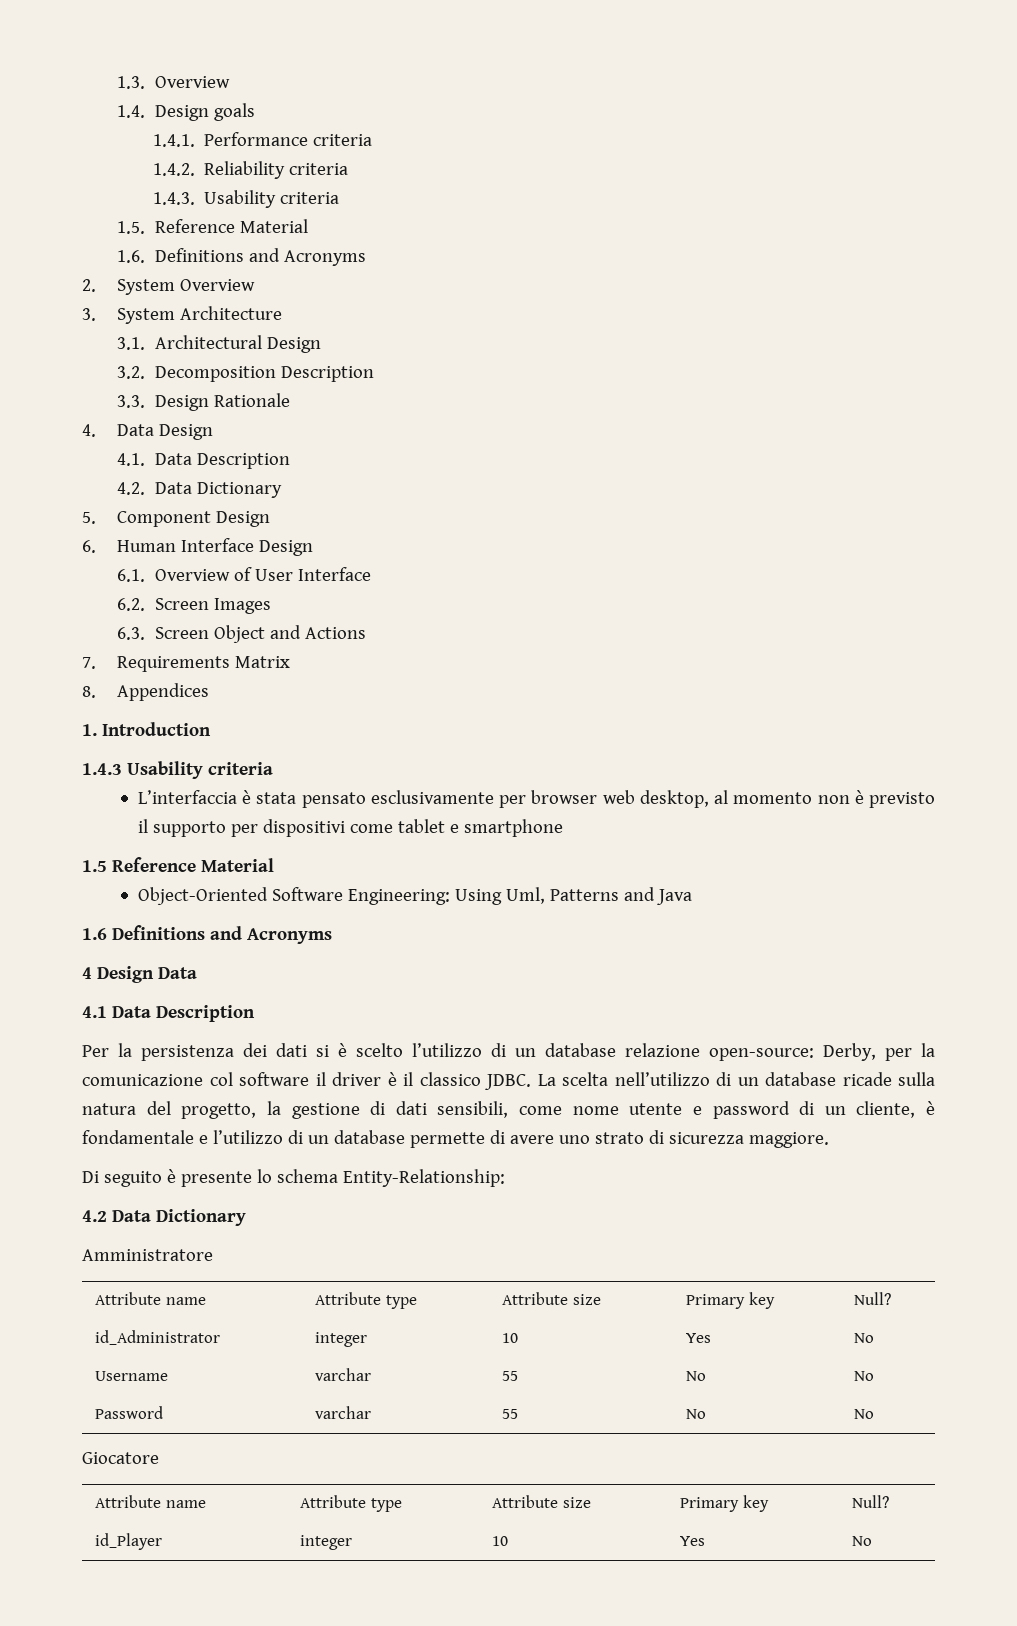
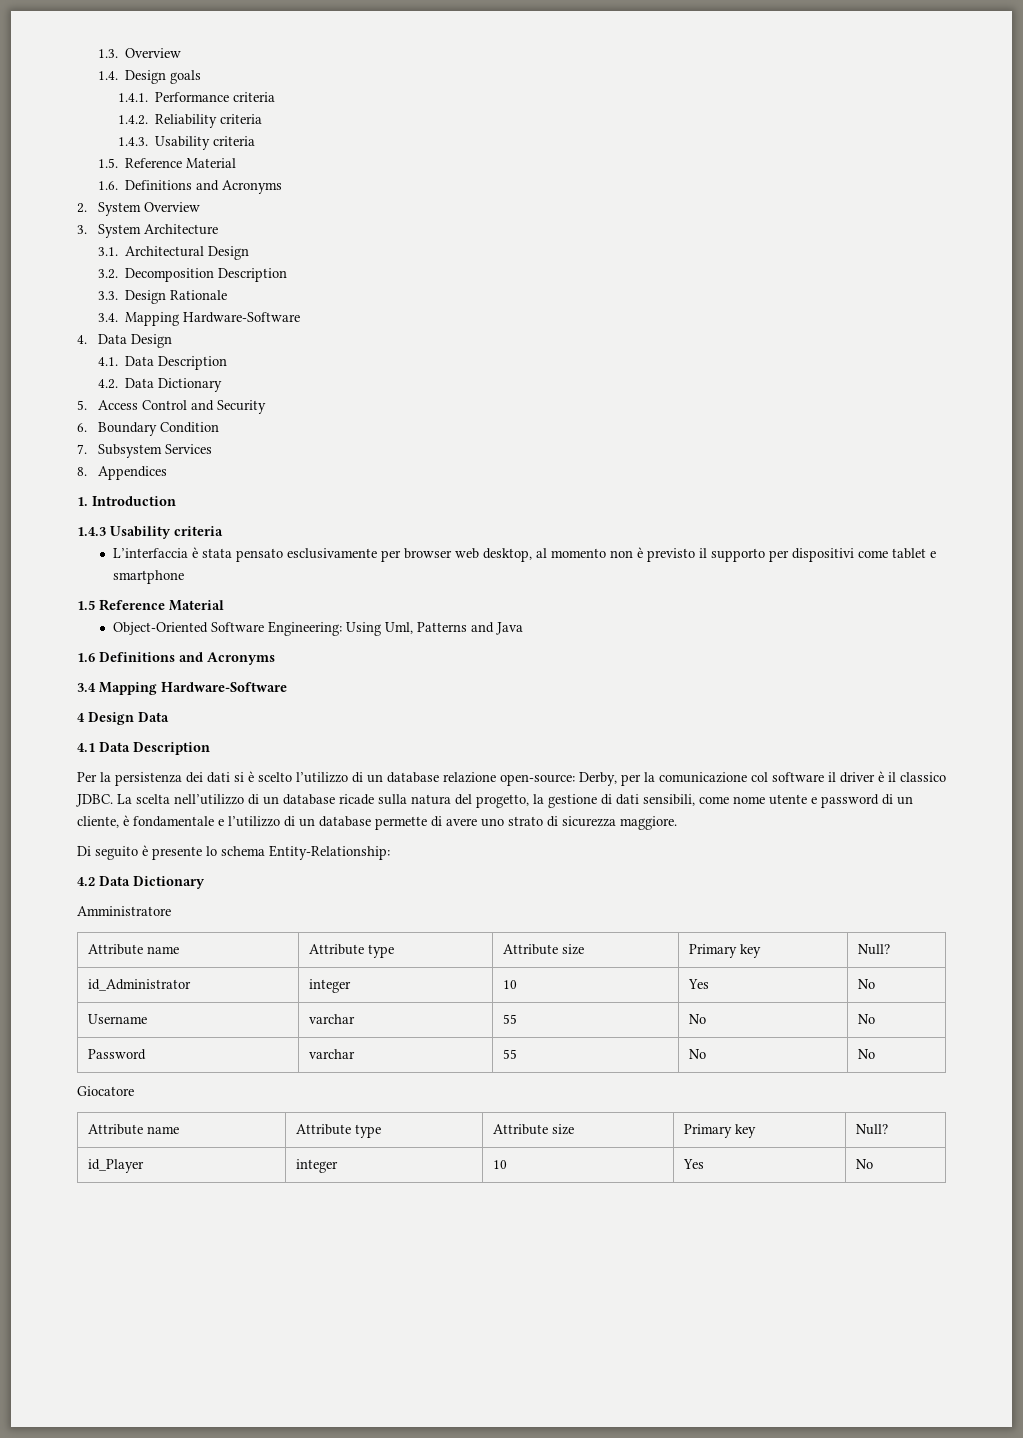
+ 3.4. Mapping Hardware-Software
- 5. Component Design
- 6. Human Interface Design
- 6.1. Overview of User Interface
- 6.2. Screen Images
- 6.3. Screen Object and Actions
- 7. Requirements Matrix
+ 5. Access Control and Security
+ 6. Boundary Condition
+ 7. Subsystem Services
+ 3.4 Mapping Hardware-Software

